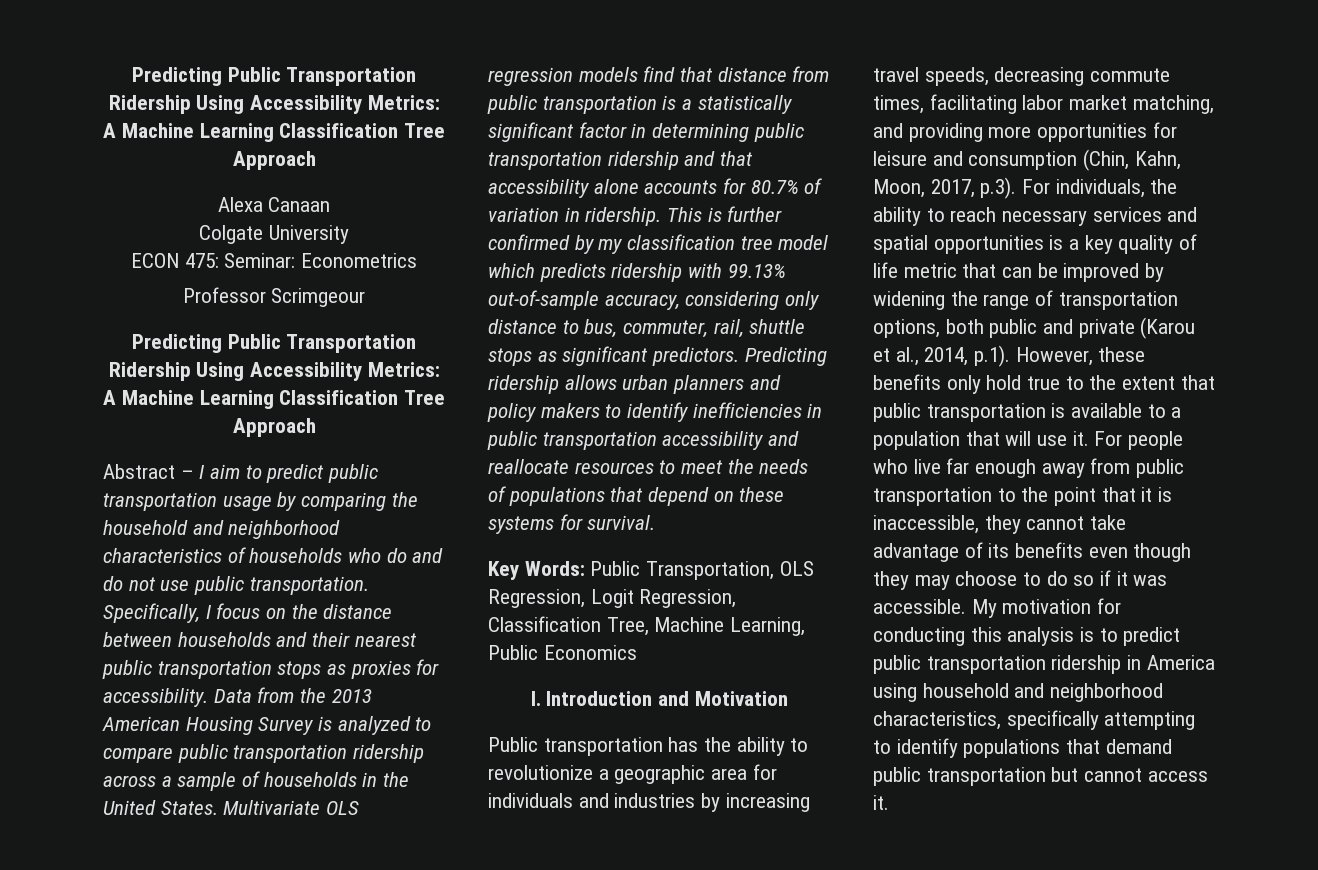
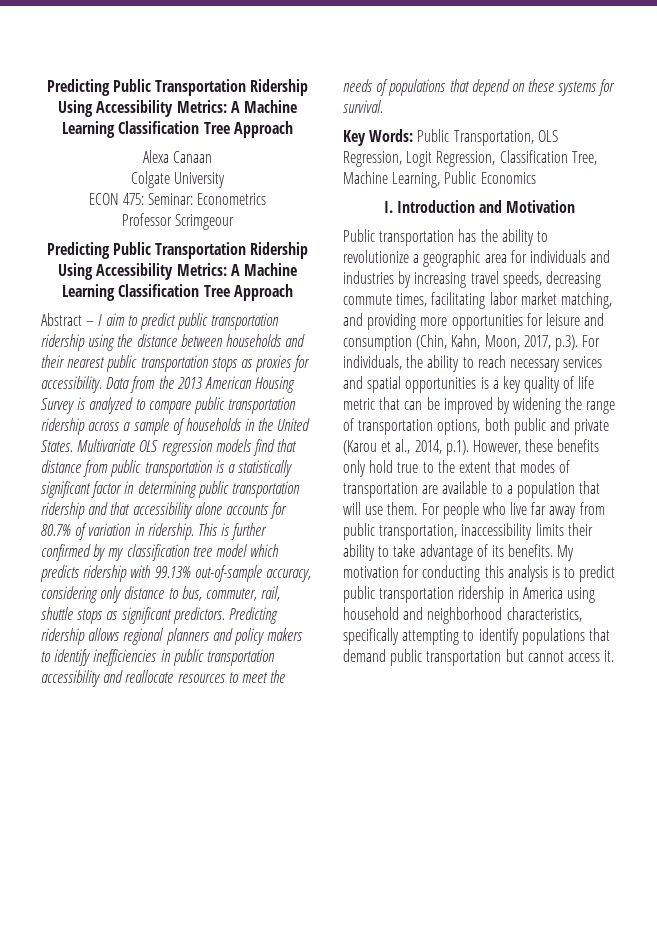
- Abstract – I aim to predict public transportation usage by comparing the household and neighborhood characteristics of households who do and do not use public transportation. Specifically, I focus on the distance between households and their nearest public transportation stops as proxies for accessibility.
+ Abstract – I aim to predict public transportation ridership using the distance between households and their nearest public transportation stops as proxies for accessibility.
- Predicting ridership allows urban planners and policy makers to identify inefficiencies in public transportation accessibility and reallocate resources to meet the needs of populations that depend on these systems for survival.
+ Predicting ridership allows regional planners and policy makers to identify inefficiencies in public transportation accessibility and reallocate resources to meet the needs of populations that depend on these systems for survival.
- Public transportation has the ability to revolutionize a geographic area for individuals and industries by increasing travel speeds, decreasing commute times, facilitating labor market matching, and providing more opportunities for leisure and consumption (Chin, Kahn, Moon, 2017, p.3). For individuals, the ability to reach necessary services and spatial opportunities is a key quality of life metric that can be improved by widening the range of transportation options, both public and private (Karou et al., 2014, p.1). However, these benefits only hold true to the extent that public transportation is available to a population that will use it.
+ Public transportation has the ability to revolutionize a geographic area for individuals and industries by increasing travel speeds, decreasing commute times, facilitating labor market matching, and providing more opportunities for leisure and consumption (Chin, Kahn, Moon, 2017, p.3). For individuals, the ability to reach necessary services and spatial opportunities is a key quality of life metric that can be improved by widening the range of transportation options, both public and private (Karou et al., 2014, p.1). However, these benefits only hold true to the extent that modes of transportation are available to a population that will use them.
- For people who live far enough away from public transportation to the point that it is inaccessible, they cannot take advantage of its benefits even though they may choose to do so if it was accessible.
+ For people who live far away from public transportation, inaccessibility limits their ability to take advantage of its benefits.

